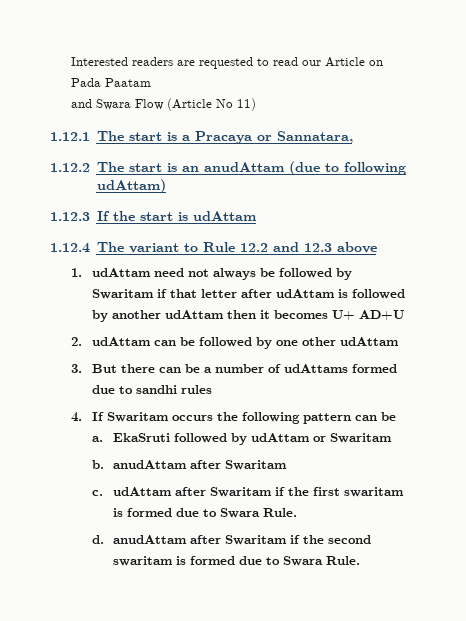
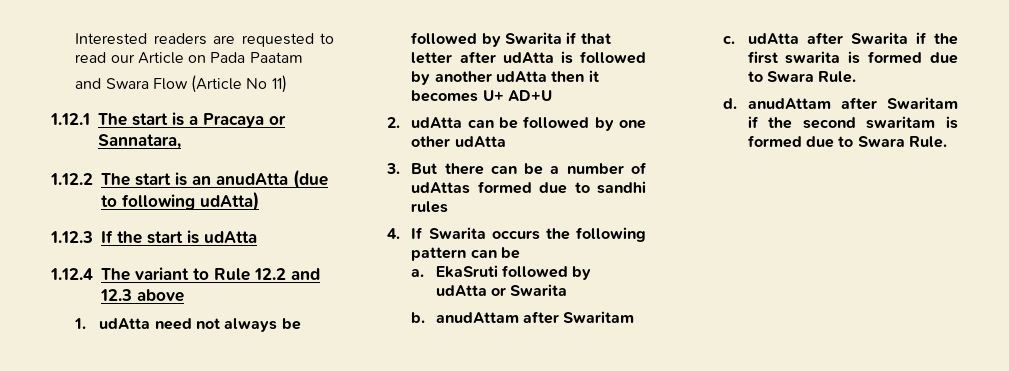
- 1.12.2 The start is an anudAttam (due to following udAttam)
+ 1.12.2 The start is an anudAtta (due to following udAtta)
- 1.12.3 If the start is udAttam
+ 1.12.3 If the start is udAtta
- 1. udAttam need not always be followed by Swaritam if that letter after udAttam is followed by another udAttam then it becomes U+ AD+U
+ 1. udAtta need not always be followed by Swarita if that letter after udAtta is followed by another udAtta then it becomes U+ AD+U
- 2. udAttam can be followed by one other udAttam
+ 2. udAtta can be followed by one other udAtta
- 3. But there can be a number of udAttams formed due to sandhi rules
+ 3. But there can be a number of udAttas formed due to sandhi rules
- 4. If Swaritam occurs the following pattern can be
+ 4. If Swarita occurs the following pattern can be
- EkaSruti followed by udAttam or Swaritam
+ EkaSruti followed by udAtta or Swarita
- c. udAttam after Swaritam if the first swaritam is formed due to Swara Rule.
+ c. udAtta after Swarita if the first swarita is formed due to Swara Rule.

